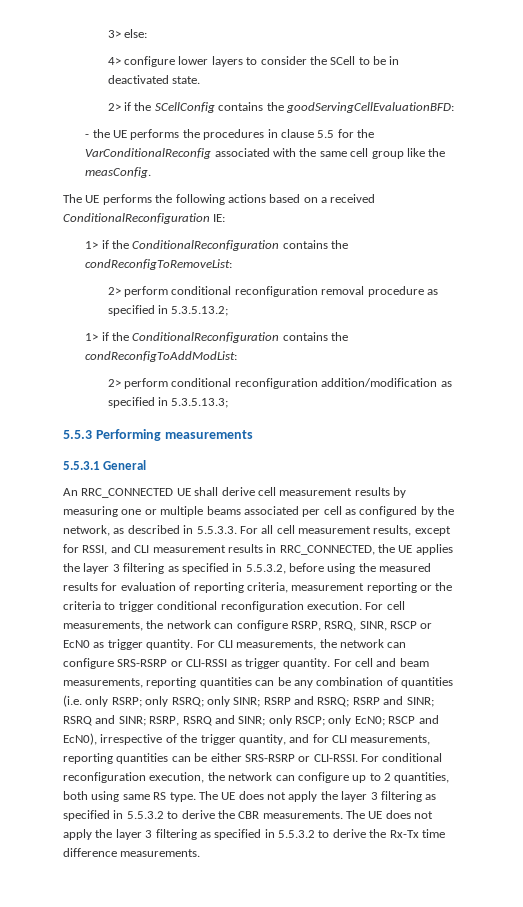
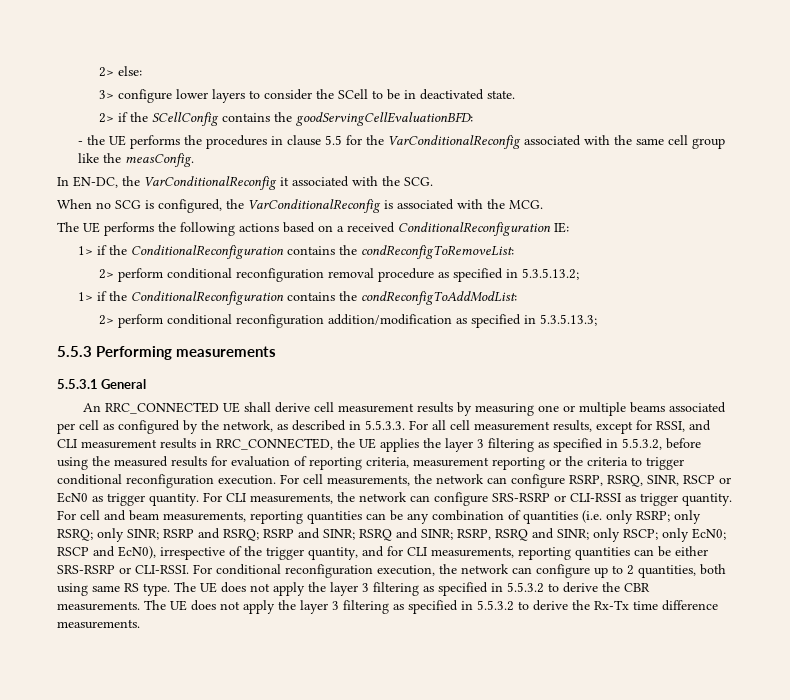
- 3> else:
+ 2> else:
- 4> configure lower layers to consider the SCell to be in deactivated state.
+ 3> configure lower layers to consider the SCell to be in deactivated state.
+ In EN-DC, the VarConditionalReconfig it associated with the SCG.
+ When no SCG is configured, the VarConditionalReconfig is associated with the MCG.

